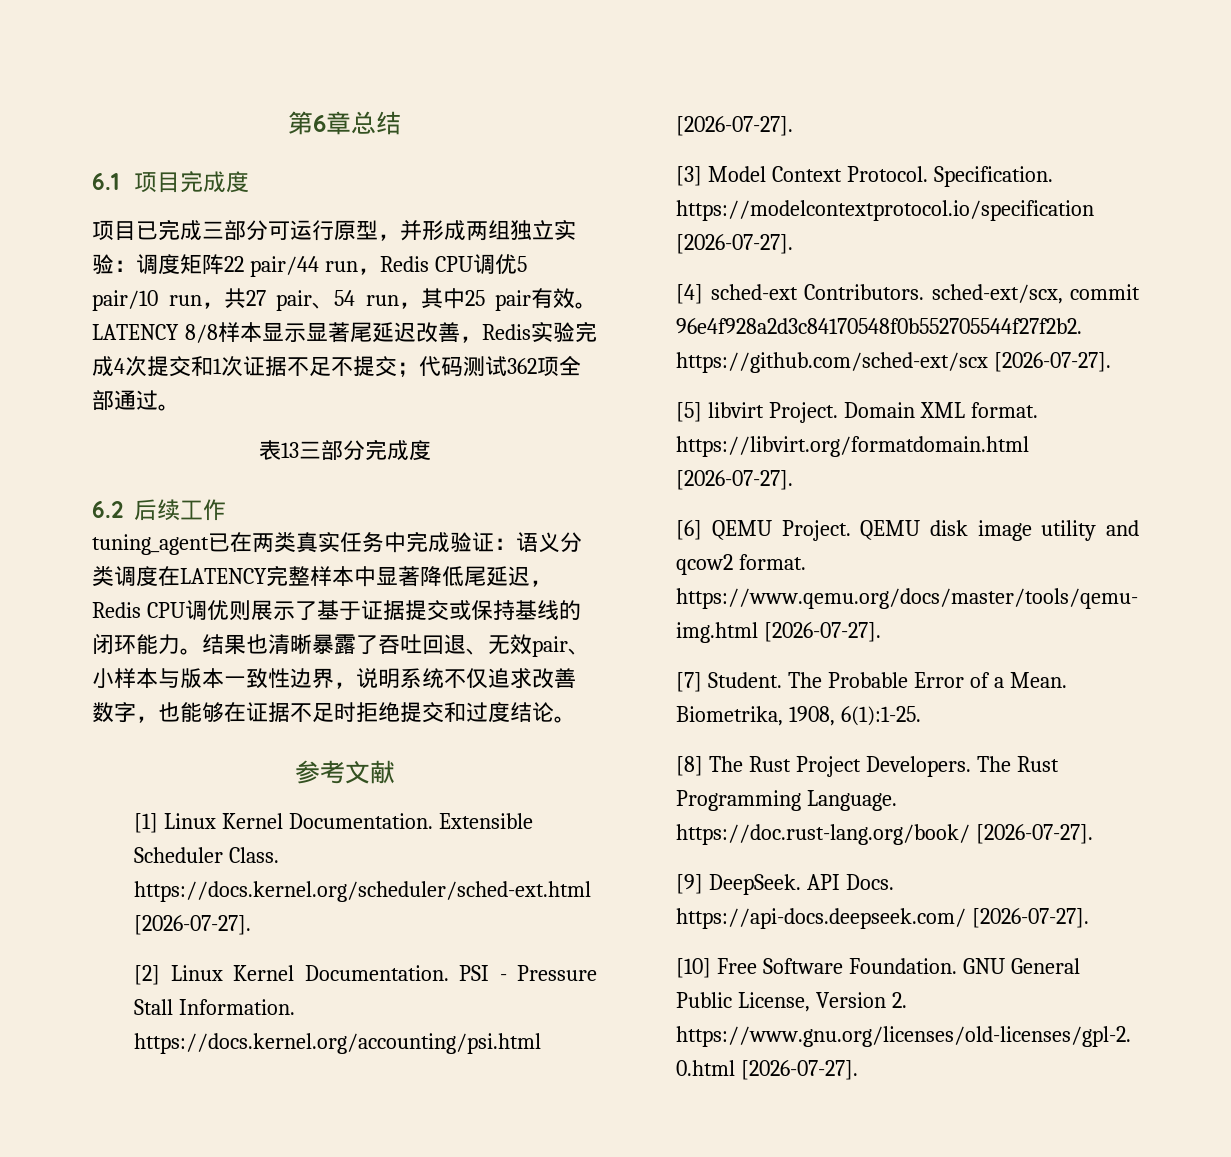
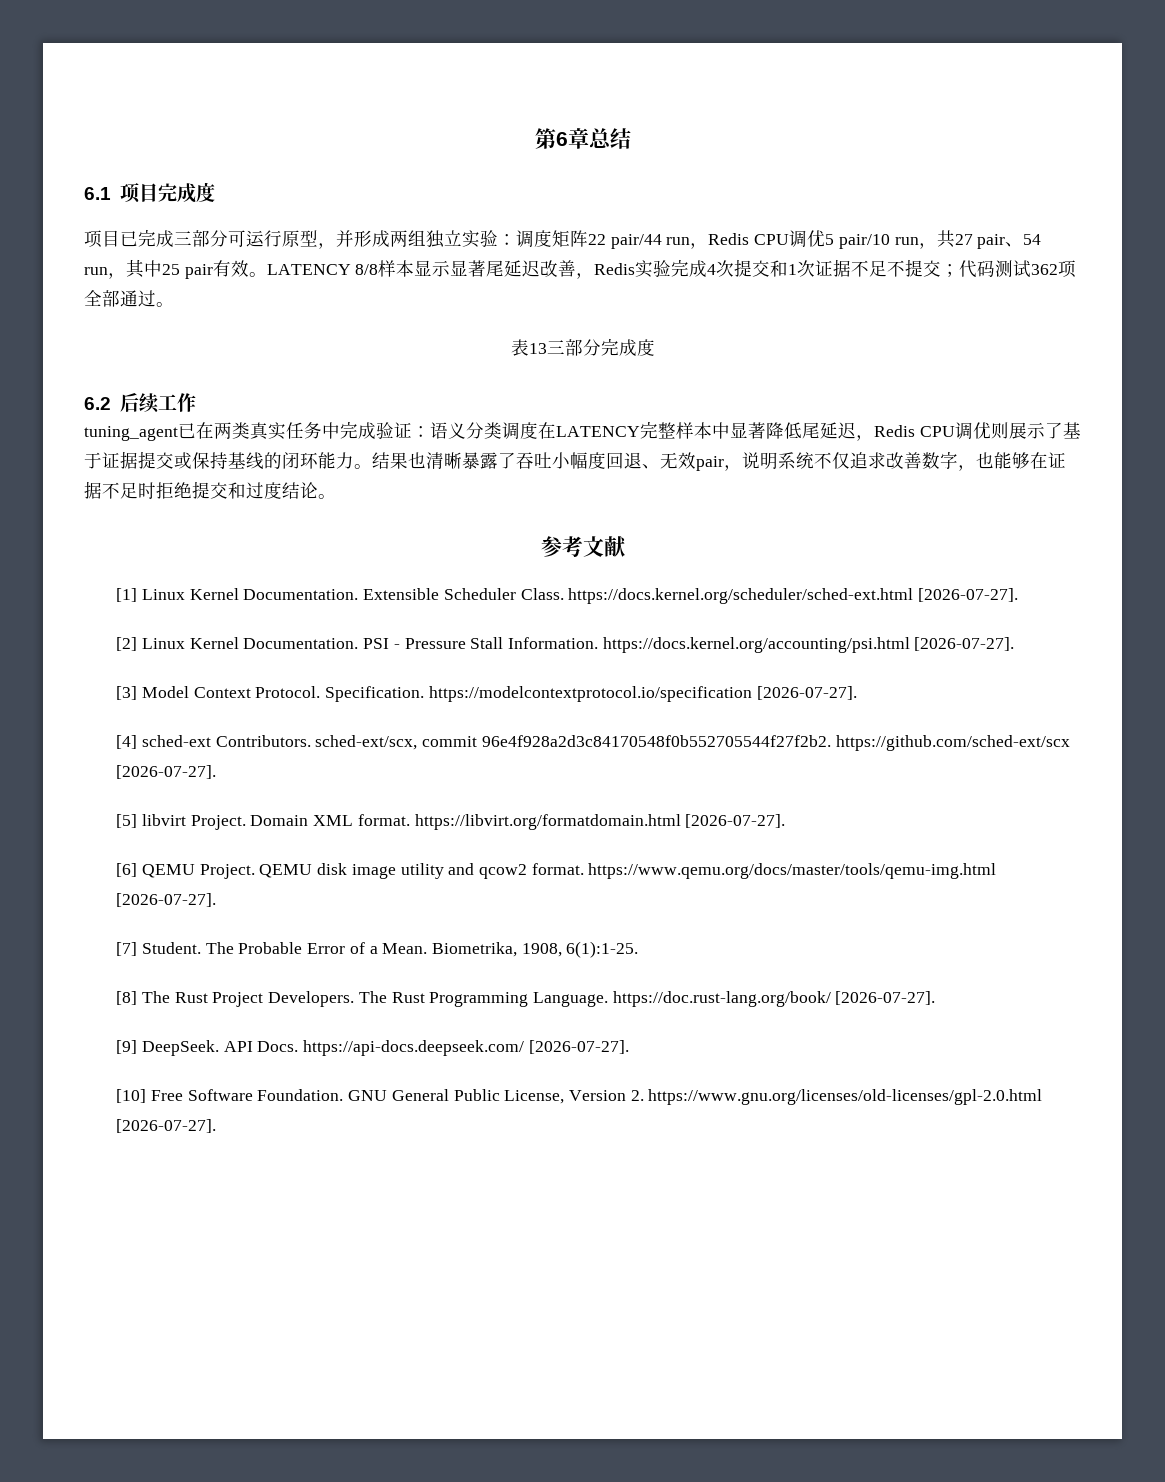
- 结果也清晰暴露了吞吐回退、无效pair、小样本与版本一致性边界，说明系统不仅追求改善数字，也能够在证据不足时拒绝提交和过度结论。
+ 结果也清晰暴露了吞吐小幅度回退、无效pair，说明系统不仅追求改善数字，也能够在证据不足时拒绝提交和过度结论。

